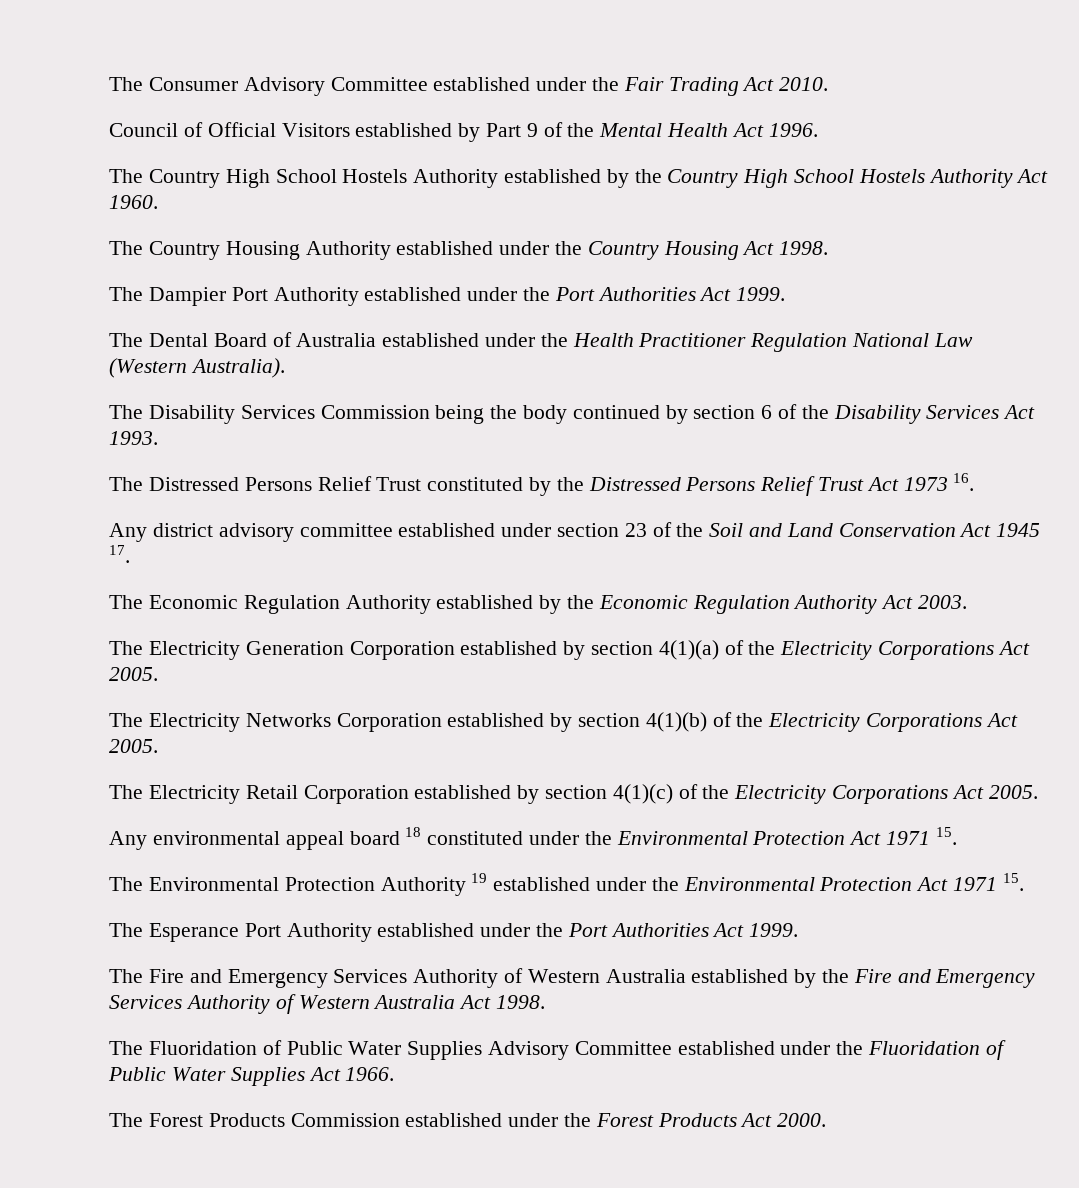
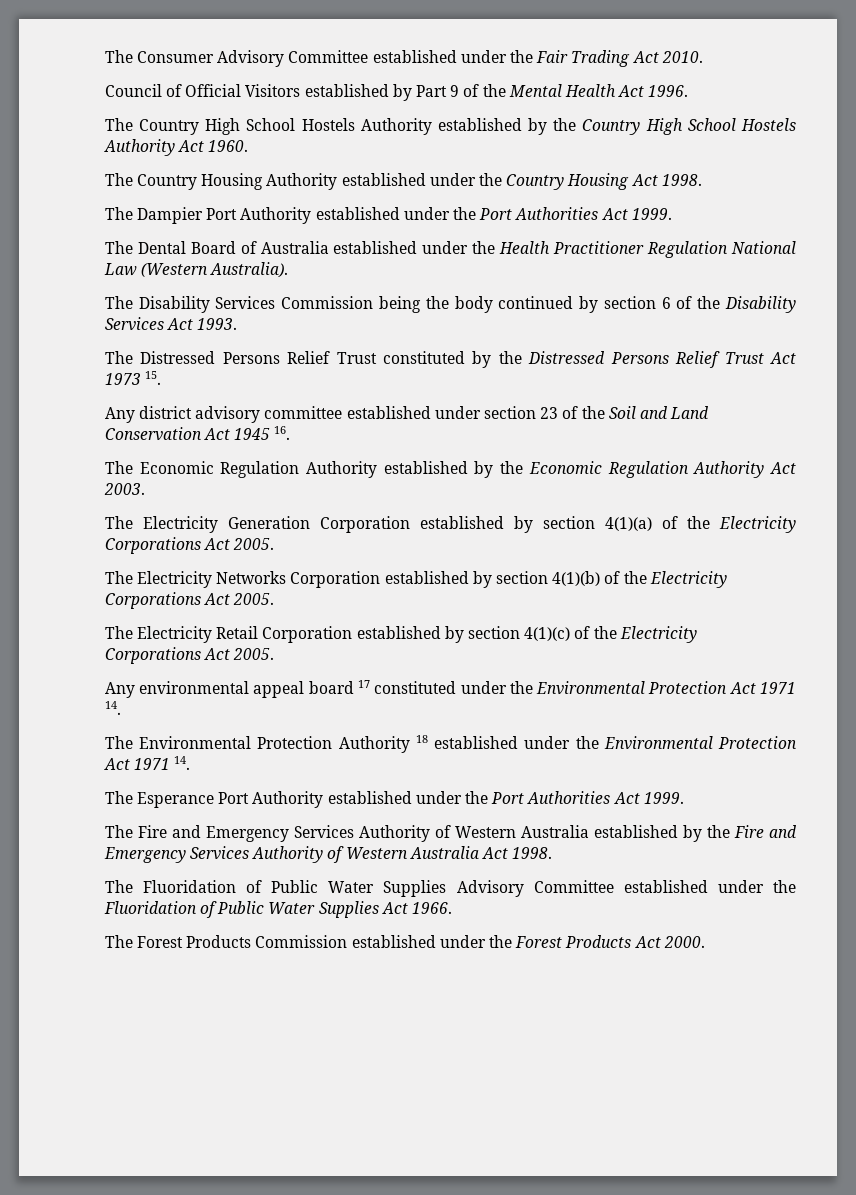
- The Distressed Persons Relief Trust constituted by the Distressed Persons Relief Trust Act 1973 16.
+ The Distressed Persons Relief Trust constituted by the Distressed Persons Relief Trust Act 1973 15.
- Any district advisory committee established under section 23 of the Soil and Land Conservation Act 1945 17.
+ Any district advisory committee established under section 23 of the Soil and Land Conservation Act 1945 16.
- Any environmental appeal board 18 constituted under the Environmental Protection Act 1971 15.
+ Any environmental appeal board 17 constituted under the Environmental Protection Act 1971 14.
- The Environmental Protection Authority 19 established under the Environmental Protection Act 1971 15.
+ The Environmental Protection Authority 18 established under the Environmental Protection Act 1971 14.

